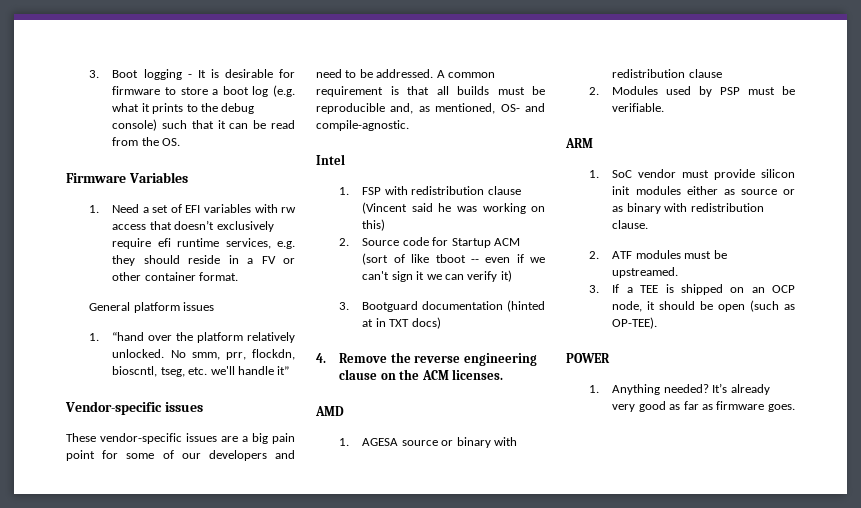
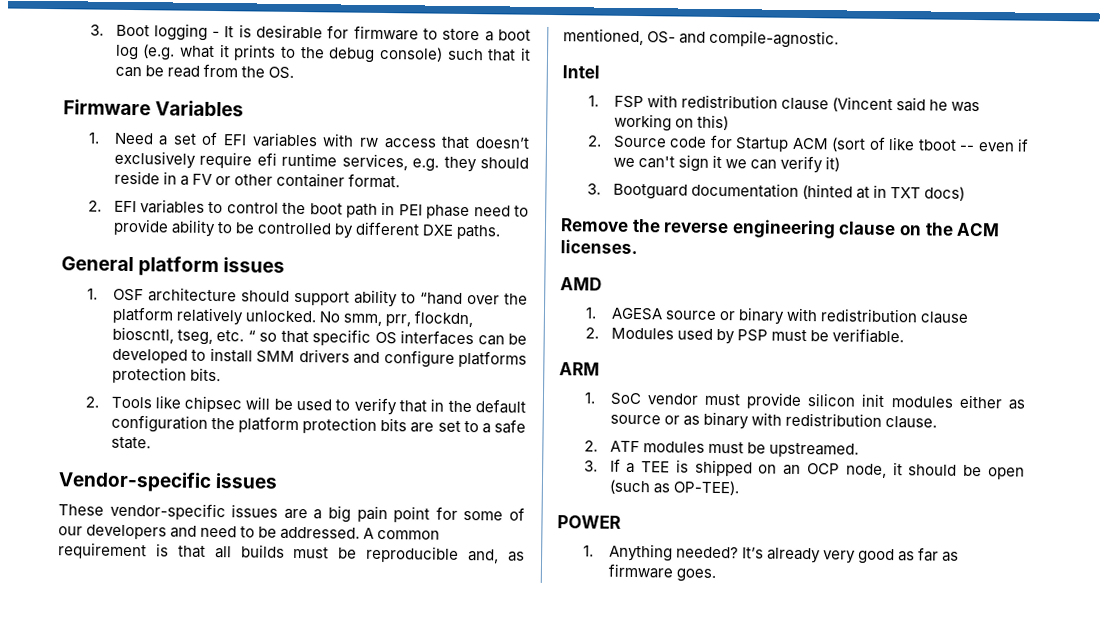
+ 2. EFI variables to control the boot path in PEI phase need to provide ability to be controlled by different DXE paths.
  General platform issues
- 1. “hand over the platform relatively unlocked.
+ 1. OSF architecture should support ability to “hand over the platform relatively unlocked.
- No smm, prr, flockdn, bioscntl, tseg, etc. we'll handle it”
+ No smm, prr, flockdn, bioscntl, tseg, etc. “ so that specific OS interfaces can be developed to install SMM drivers and configure platforms protection bits.
+ 2. Tools like chipsec will be used to verify that in the default configuration the platform protection bits are set to a safe state.
- 4. Remove the reverse engineering clause on the ACM licenses.
+ Remove the reverse engineering clause on the ACM licenses.

